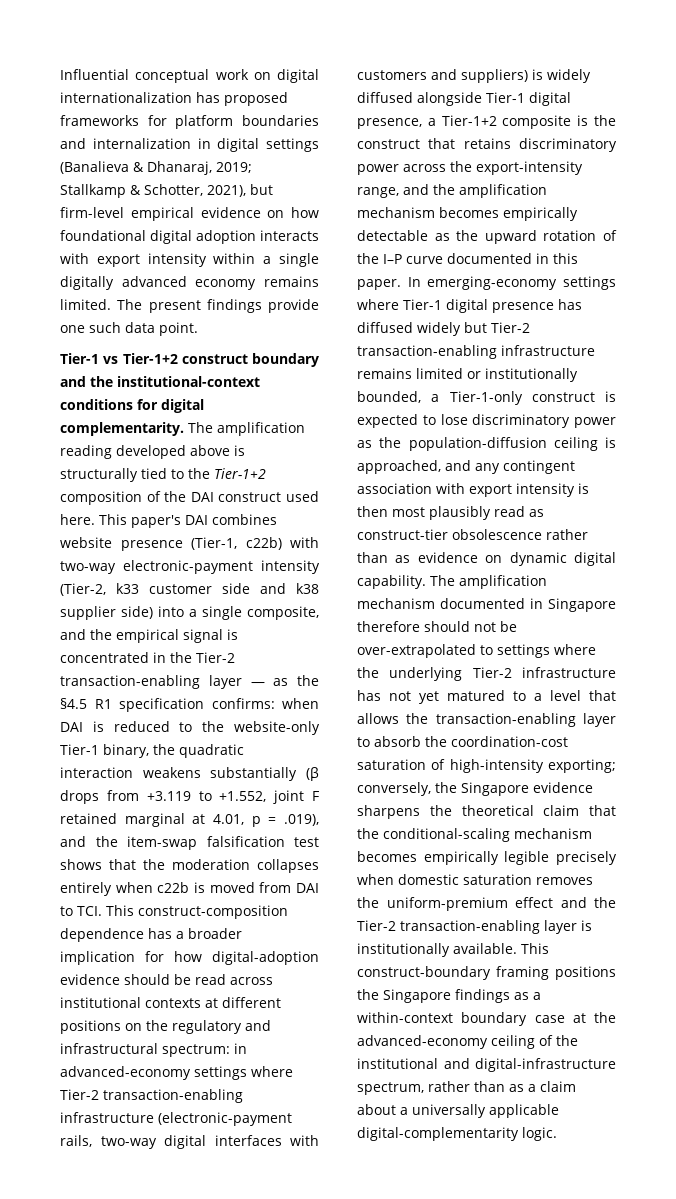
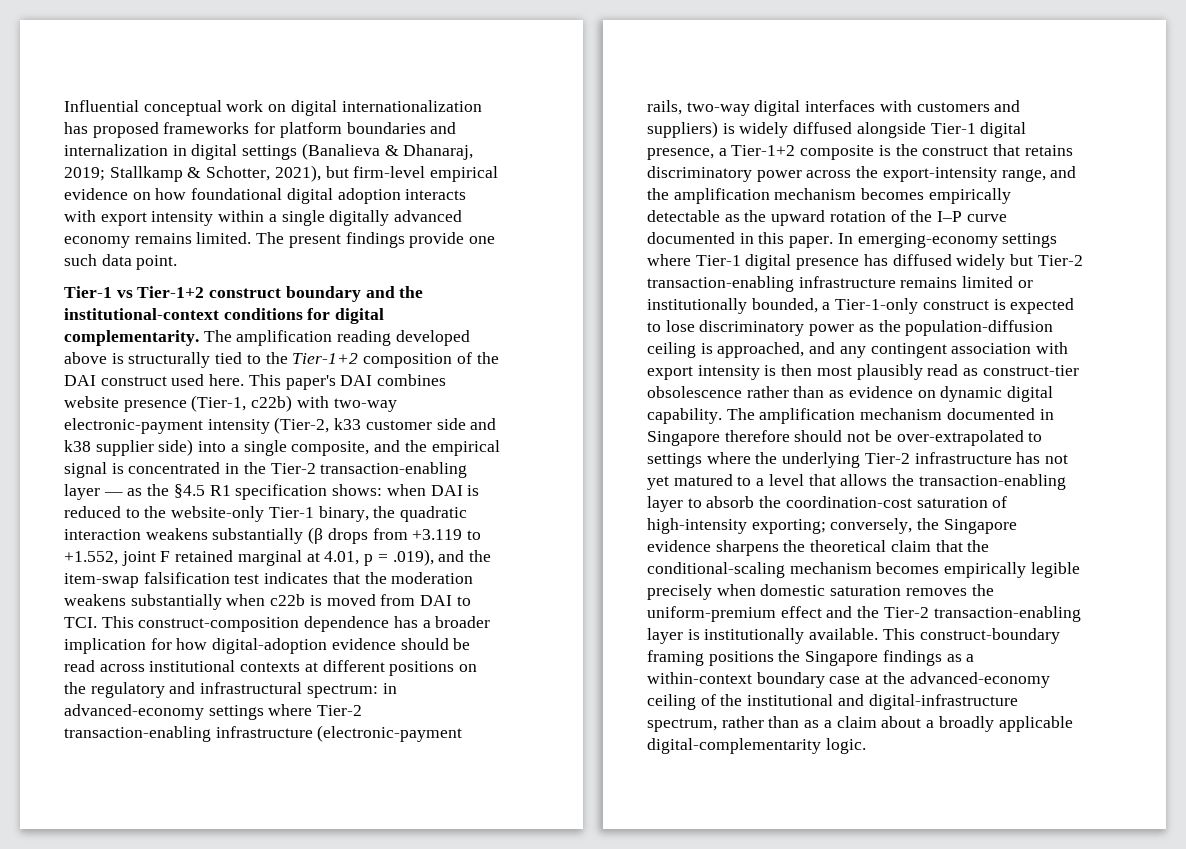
- This paper's DAI combines website presence (Tier-1, c22b) with two-way electronic-payment intensity (Tier-2, k33 customer side and k38 supplier side) into a single composite, and the empirical signal is concentrated in the Tier-2 transaction-enabling layer — as the §4.5 R1 specification confirms:
+ This paper's DAI combines website presence (Tier-1, c22b) with two-way electronic-payment intensity (Tier-2, k33 customer side and k38 supplier side) into a single composite, and the empirical signal is concentrated in the Tier-2 transaction-enabling layer — as the §4.5 R1 specification shows:
- when DAI is reduced to the website-only Tier-1 binary, the quadratic interaction weakens substantially (β drops from +3.119 to +1.552, joint F retained marginal at 4.01, p = .019), and the item-swap falsification test shows that the moderation collapses entirely when c22b is moved from DAI to TCI. This construct-composition dependence has a broader implication for how digital-adoption evidence should be read across institutional contexts at different positions on the regulatory and infrastructural spectrum:
+ when DAI is reduced to the website-only Tier-1 binary, the quadratic interaction weakens substantially (β drops from +3.119 to +1.552, joint F retained marginal at 4.01, p = .019), and the item-swap falsification test indicates that the moderation weakens substantially when c22b is moved from DAI to TCI. This construct-composition dependence has a broader implication for how digital-adoption evidence should be read across institutional contexts at different positions on the regulatory and infrastructural spectrum:
- This construct-boundary framing positions the Singapore findings as a within-context boundary case at the advanced-economy ceiling of the institutional and digital-infrastructure spectrum, rather than as a claim about a universally applicable digital-complementarity logic.
+ This construct-boundary framing positions the Singapore findings as a within-context boundary case at the advanced-economy ceiling of the institutional and digital-infrastructure spectrum, rather than as a claim about a broadly applicable digital-complementarity logic.

